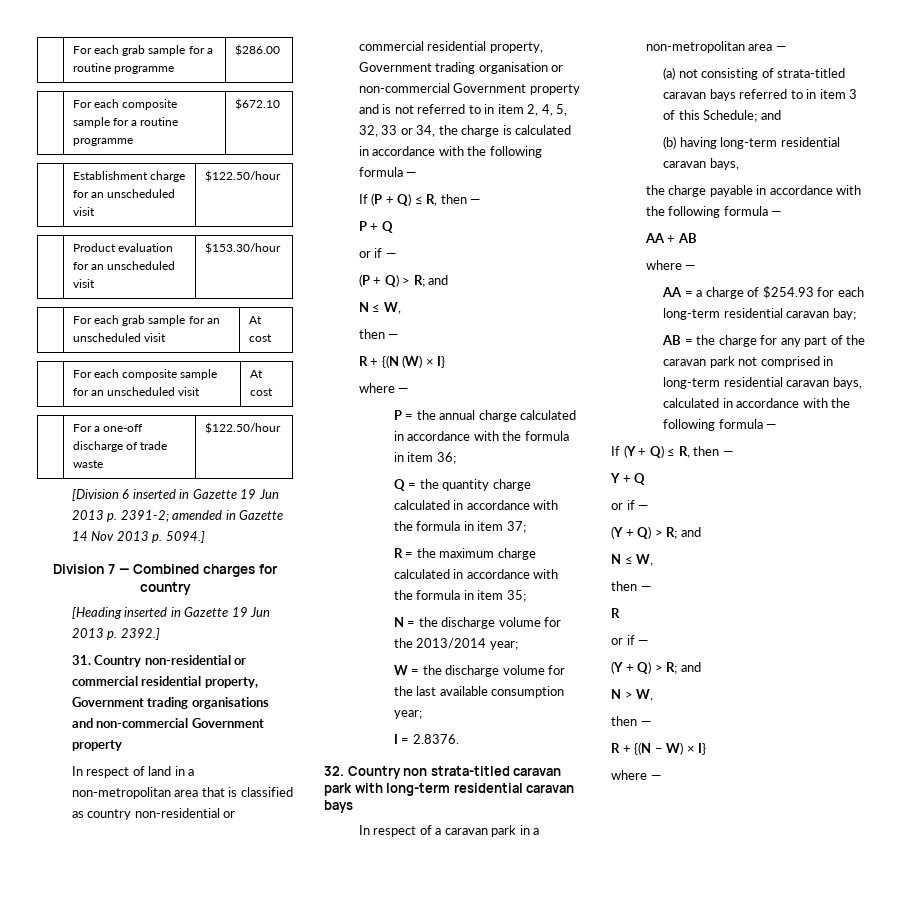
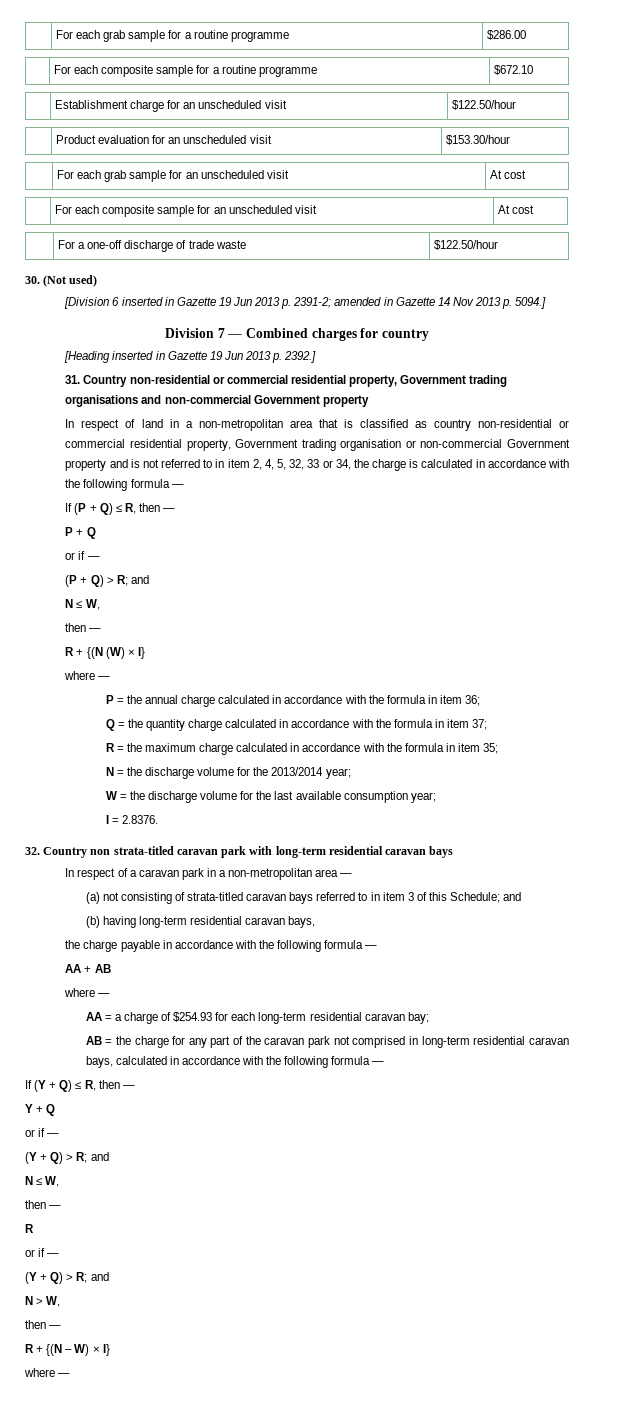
+ 30. (Not used)

